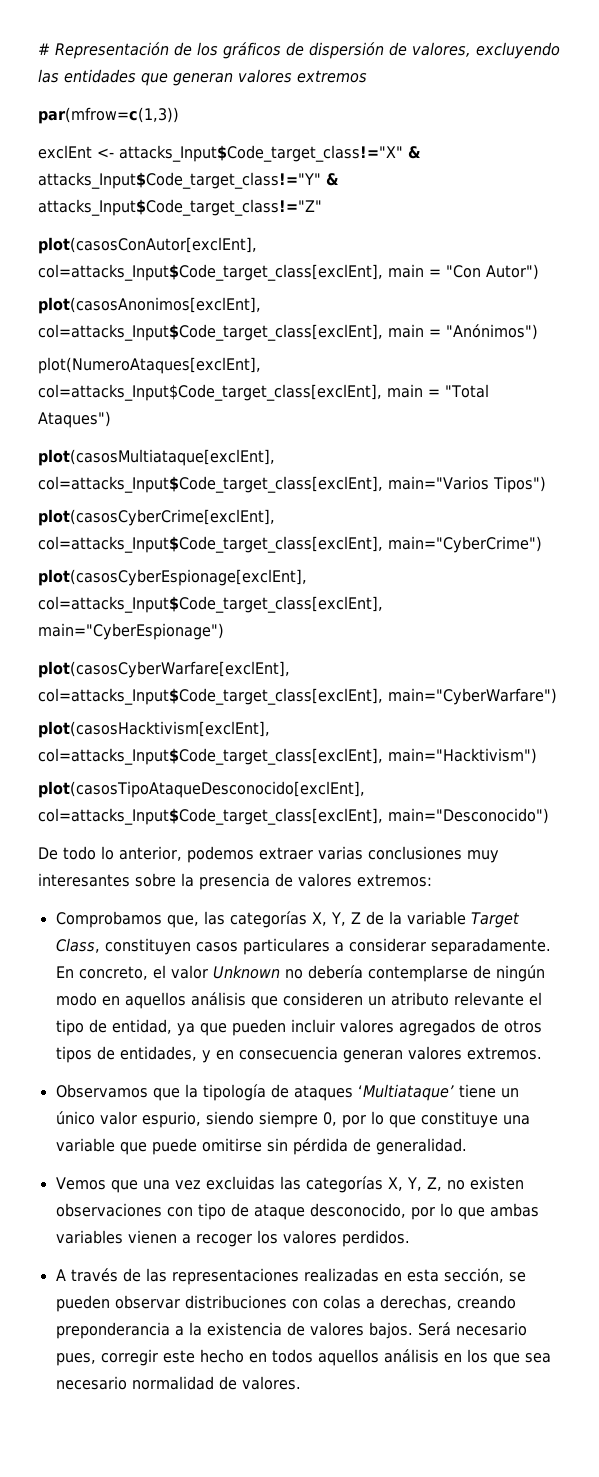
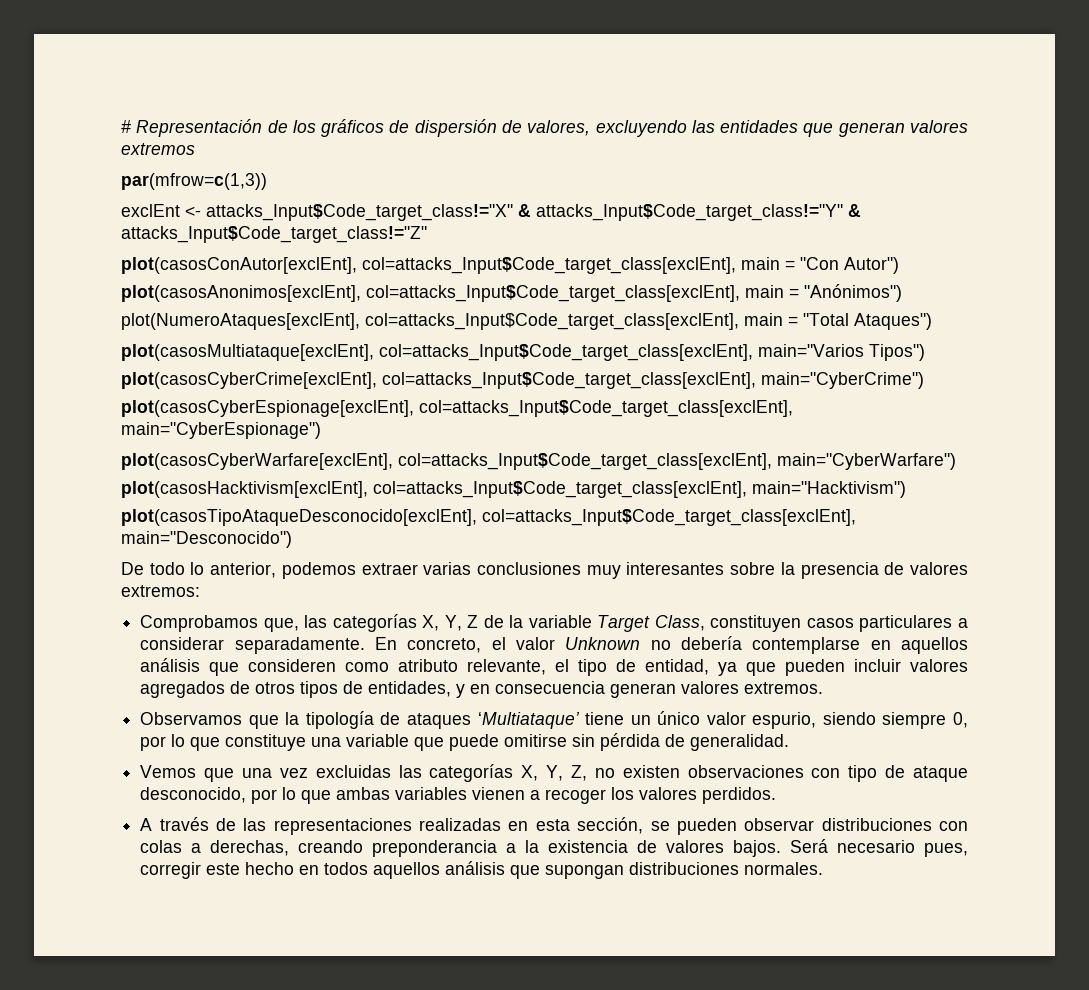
- En concreto, el valor Unknown no debería contemplarse de ningún modo en aquellos análisis que consideren un atributo relevante el tipo de entidad, ya que pueden incluir valores agregados de otros tipos de entidades, y en consecuencia generan valores extremos.
+ En concreto, el valor Unknown no debería contemplarse en aquellos análisis que consideren como atributo relevante, el tipo de entidad, ya que pueden incluir valores agregados de otros tipos de entidades, y en consecuencia generan valores extremos.
- Será necesario pues, corregir este hecho en todos aquellos análisis en los que sea necesario normalidad de valores.
+ Será necesario pues, corregir este hecho en todos aquellos análisis que supongan distribuciones normales.

